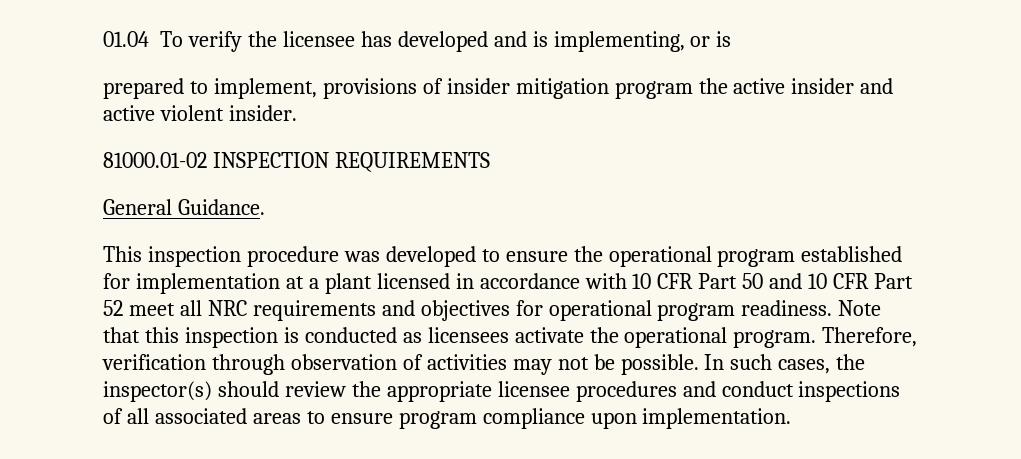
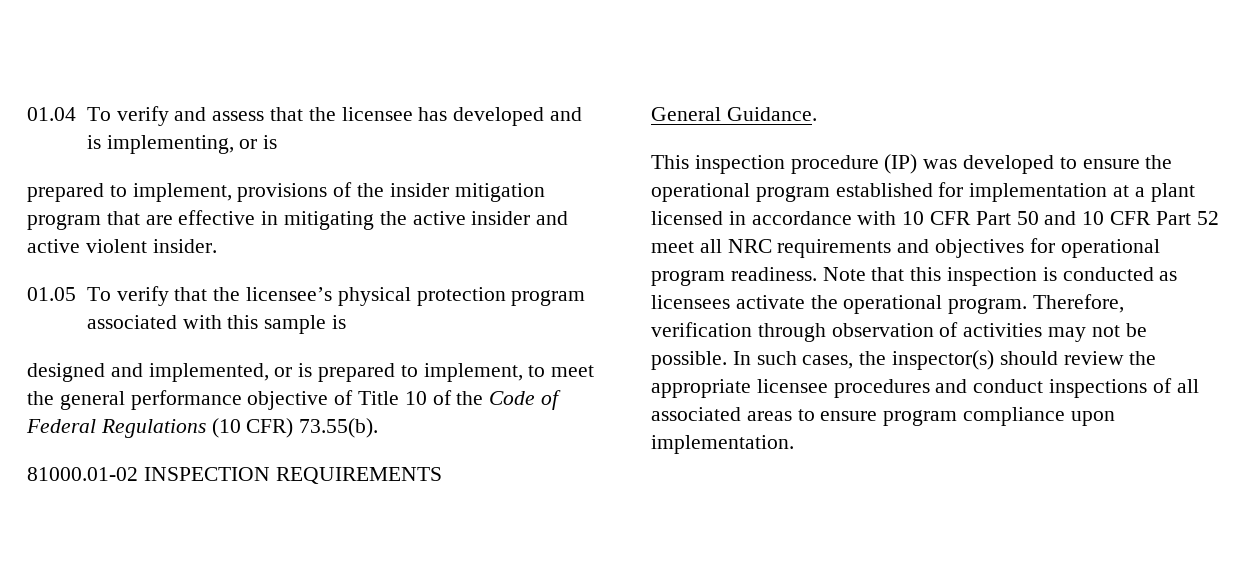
- 01.04 To verify the licensee has developed and is implementing, or is
+ 01.04 To verify and assess that the licensee has developed and is implementing, or is
- prepared to implement, provisions of insider mitigation program the active insider and active violent insider.
+ prepared to implement, provisions of the insider mitigation program that are effective in mitigating the active insider and active violent insider.
+ 01.05 To verify that the licensee’s physical protection program associated with this sample is
+ designed and implemented, or is prepared to implement, to meet the general performance objective of Title 10 of the Code of Federal Regulations (10 CFR) 73.55(b).
- This inspection procedure was developed to ensure the operational program established for implementation at a plant licensed in accordance with 10 CFR Part 50 and 10 CFR Part 52 meet all NRC requirements and objectives for operational program readiness.
+ This inspection procedure (IP) was developed to ensure the operational program established for implementation at a plant licensed in accordance with 10 CFR Part 50 and 10 CFR Part 52 meet all NRC requirements and objectives for operational program readiness.

